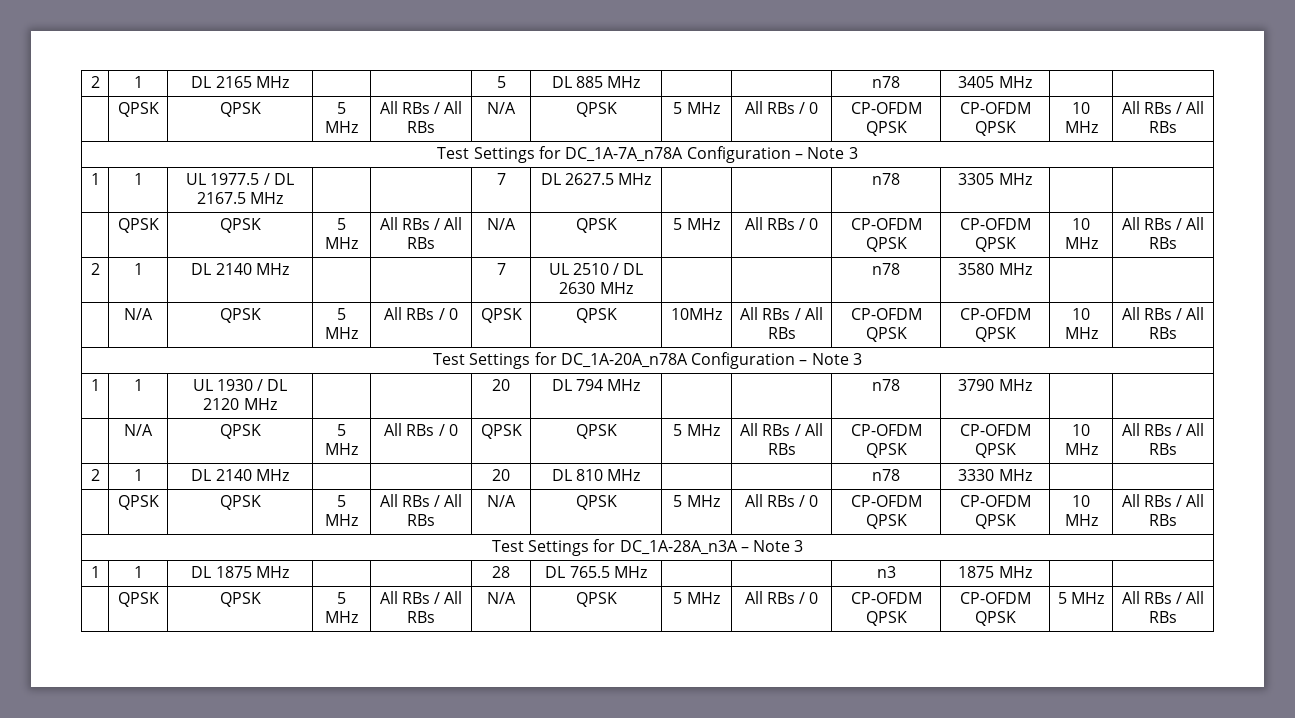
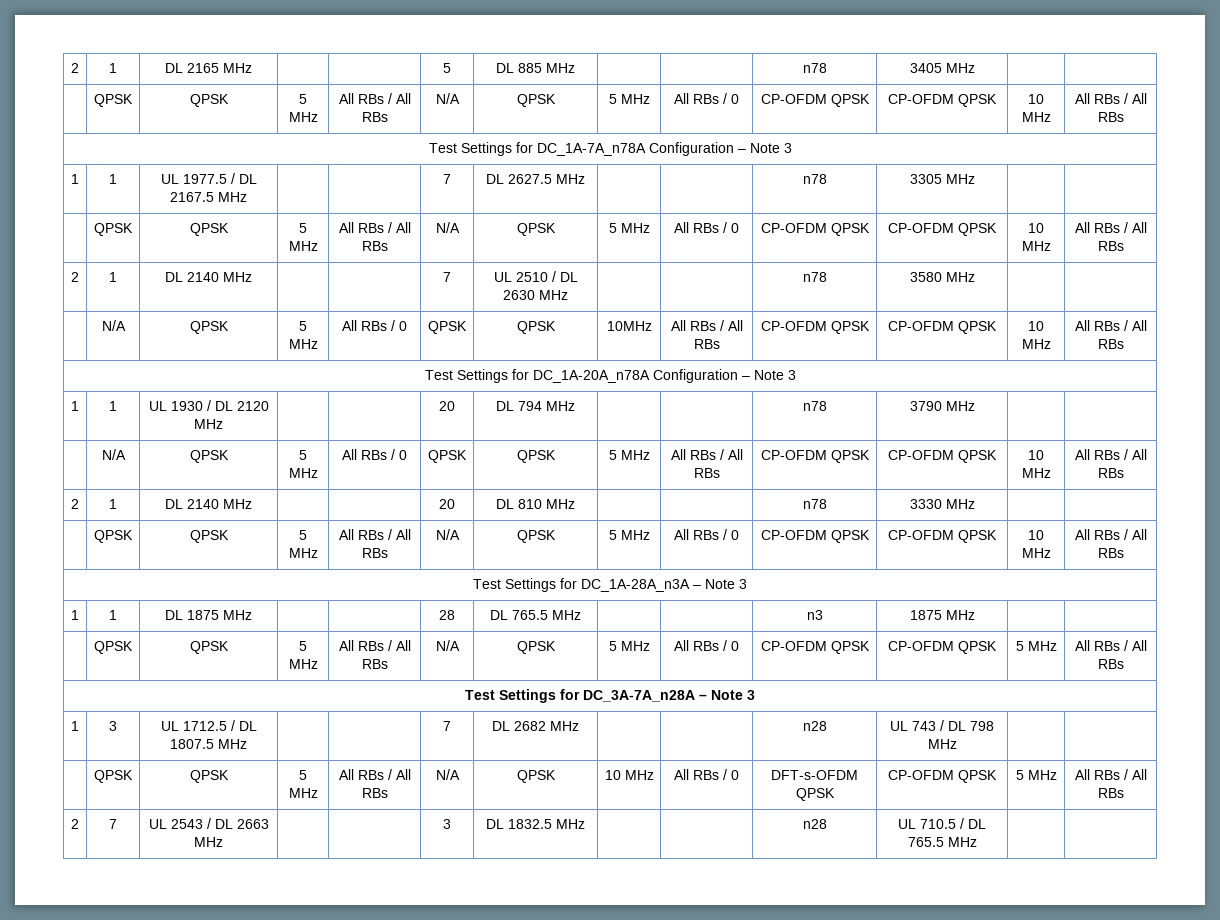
+ Test Settings for DC_3A-7A_n28A – Note 3
+ 1 | 3 | UL 1712.5 / DL 1807.5 MHz | | | 7 | DL 2682 MHz | | | n28 | UL 743 / DL 798 MHz | |
+ | QPSK | QPSK | 5 MHz | All RBs / All RBs | N/A | QPSK | 10 MHz | All RBs / 0 | DFT-s-OFDM QPSK | CP-OFDM QPSK | 5 MHz | All RBs / All RBs
+ 2 | 7 | UL 2543 / DL 2663 MHz | | | 3 | DL 1832.5 MHz | | | n28 | UL 710.5 / DL 765.5 MHz | |

